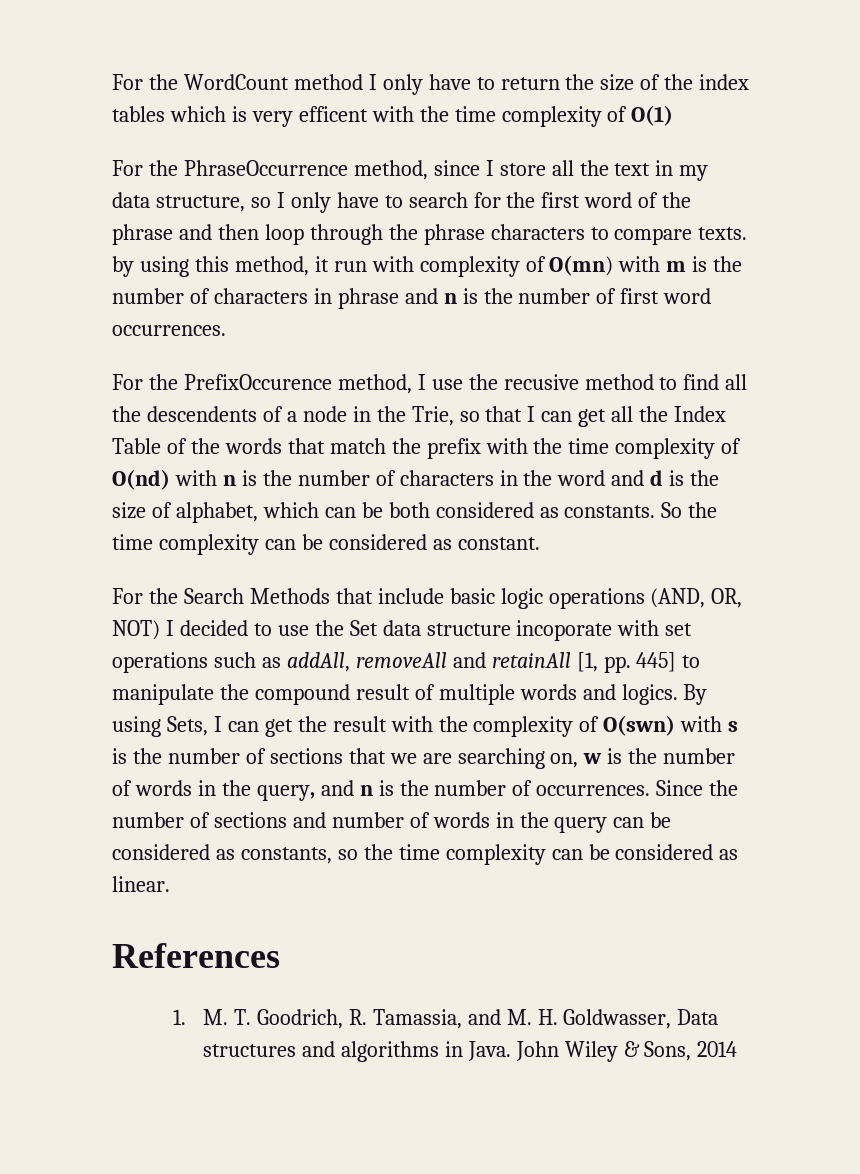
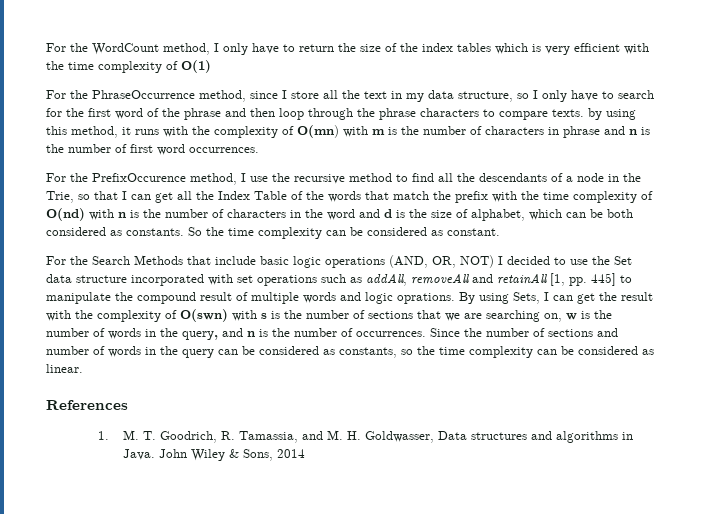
- For the WordCount method I only have to return the size of the index tables which is very efficent with the time complexity of O(1)
+ For the WordCount method, I only have to return the size of the index tables which is very efficient with the time complexity of O(1)
- For the PhraseOccurrence method, since I store all the text in my data structure, so I only have to search for the first word of the phrase and then loop through the phrase characters to compare texts. by using this method, it run with complexity of O(mn) with m is the number of characters in phrase and n is the number of first word occurrences.
+ For the PhraseOccurrence method, since I store all the text in my data structure, so I only have to search for the first word of the phrase and then loop through the phrase characters to compare texts. by using this method, it runs with the complexity of O(mn) with m is the number of characters in phrase and n is the number of first word occurrences.
- For the PrefixOccurence method, I use the recusive method to find all the descendents of a node in the Trie, so that I can get all the Index Table of the words that match the prefix with the time complexity of O(nd) with n is the number of characters in the word and d is the size of alphabet, which can be both considered as constants.
+ For the PrefixOccurence method, I use the recursive method to find all the descendants of a node in the Trie, so that I can get all the Index Table of the words that match the prefix with the time complexity of O(nd) with n is the number of characters in the word and d is the size of alphabet, which can be both considered as constants.
- For the Search Methods that include basic logic operations (AND, OR, NOT) I decided to use the Set data structure incoporate with set operations such as addAll, removeAll and retainAll [1, pp. 445] to manipulate the compound result of multiple words and logics.
+ For the Search Methods that include basic logic operations (AND, OR, NOT) I decided to use the Set data structure incorporated with set operations such as addAll, removeAll and retainAll [1, pp. 445] to manipulate the compound result of multiple words and logic oprations.

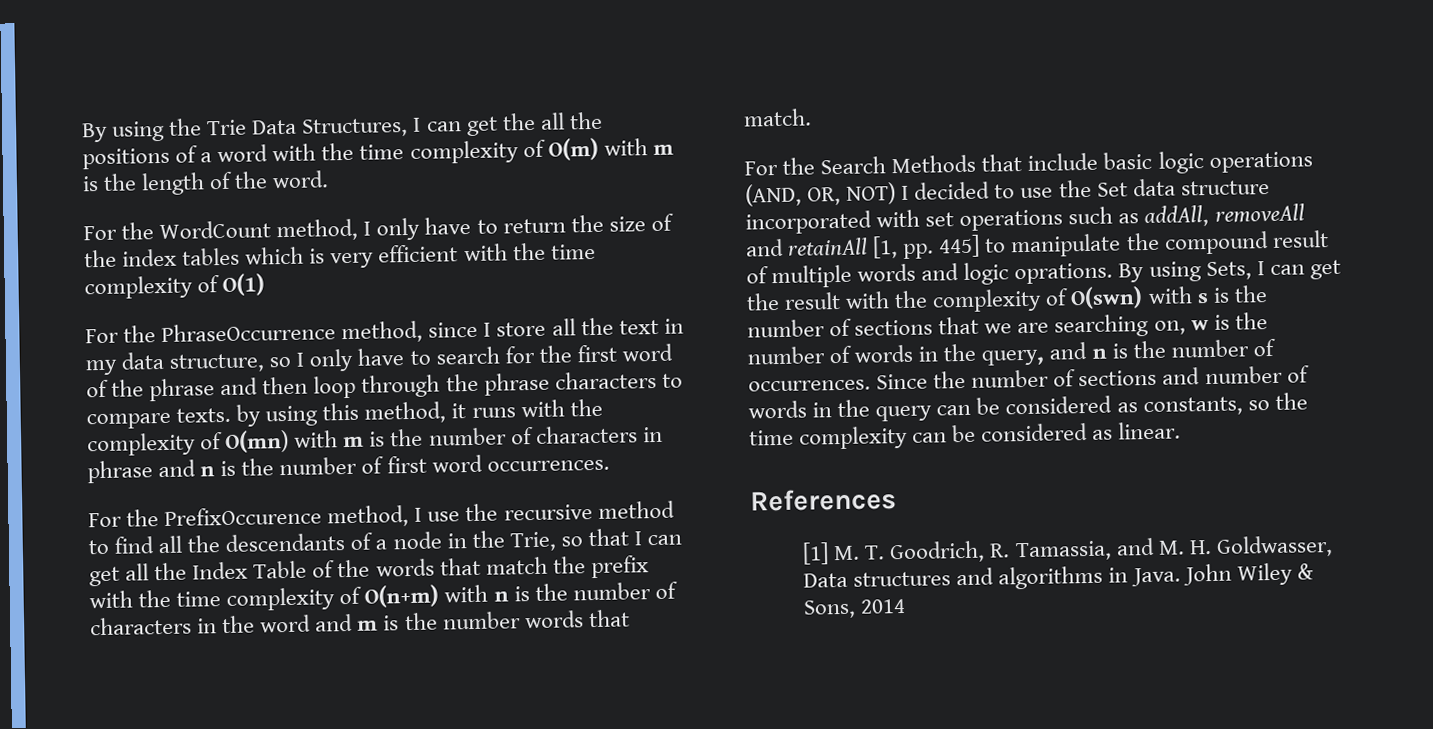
+ By using the Trie Data Structures, I can get the all the positions of a word with the time complexity of O(m) with m is the length of the word.
- For the PrefixOccurence method, I use the recursive method to find all the descendants of a node in the Trie, so that I can get all the Index Table of the words that match the prefix with the time complexity of O(nd) with n is the number of characters in the word and d is the size of alphabet, which can be both considered as constants. So the time complexity can be considered as constant.
+ For the PrefixOccurence method, I use the recursive method to find all the descendants of a node in the Trie, so that I can get all the Index Table of the words that match the prefix with the time complexity of O(n+m) with n is the number of characters in the word and m is the number words that match.
- 1. M. T. Goodrich, R. Tamassia, and M. H. Goldwasser, Data structures and algorithms in Java.
+ [1] M. T. Goodrich, R. Tamassia, and M. H. Goldwasser, Data structures and algorithms in Java.

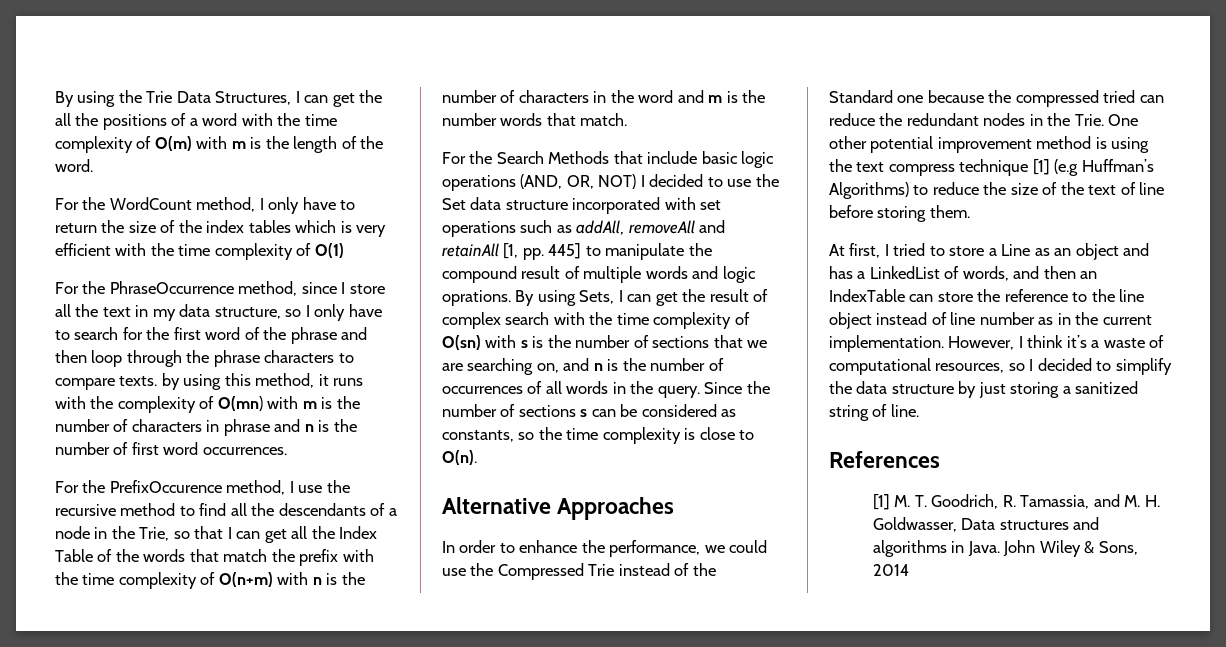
- By using Sets, I can get the result with the complexity of O(swn) with s is the number of sections that we are searching on, w is the number of words in the query, and n is the number of occurrences.
+ By using Sets, I can get the result of complex search with the time complexity of O(sn) with s is the number of sections that we are searching on, and n is the number of occurrences of all words in the query.
- Since the number of sections and number of words in the query can be considered as constants, so the time complexity can be considered as linear.
+ Since the number of sections s can be considered as constants, so the time complexity is close to O(n).
+ Alternative Approaches
+ In order to enhance the performance, we could use the Compressed Trie instead of the Standard one because the compressed tried can reduce the redundant nodes in the Trie. One other potential improvement method is using the text compress technique [1] (e.g Huffman’s Algorithms) to reduce the size of the text of line before storing them.
+ At first, I tried to store a Line as an object and has a LinkedList of words, and then an IndexTable can store the reference to the line object instead of line number as in the current implementation. However, I think it’s a waste of computational resources, so I decided to simplify the data structure by just storing a sanitized string of line.

